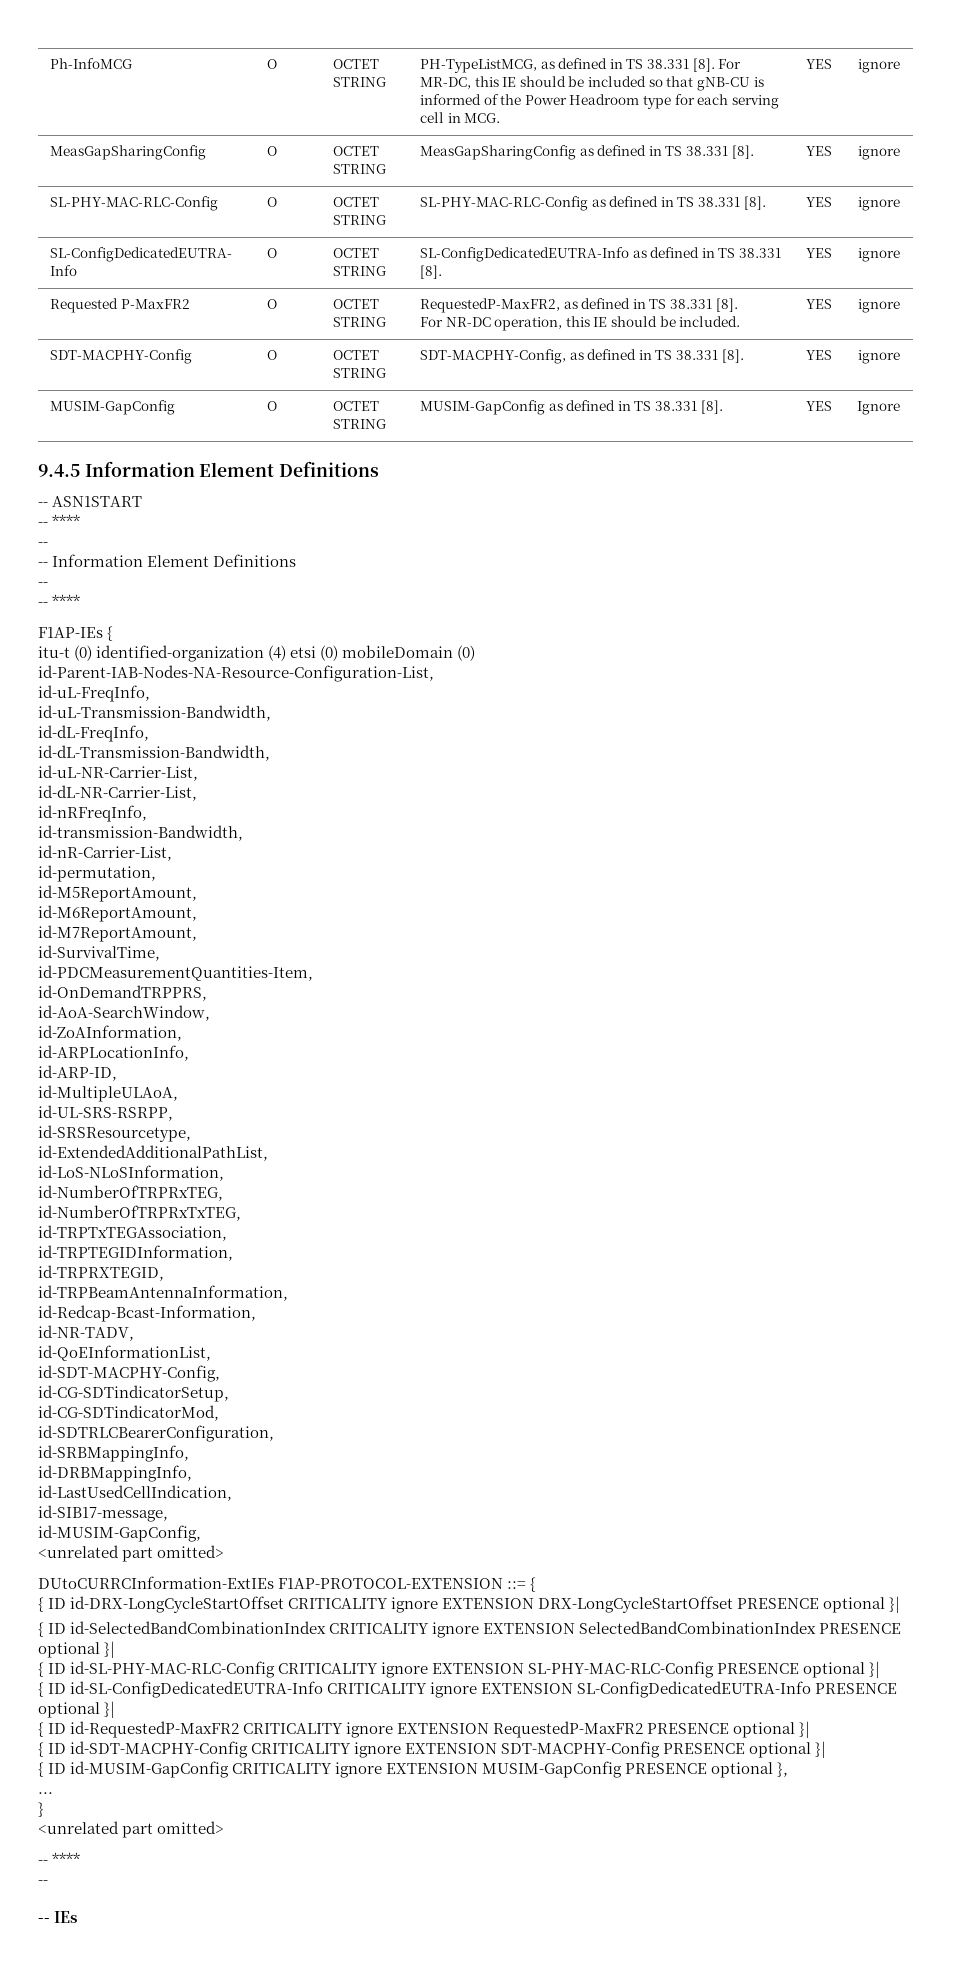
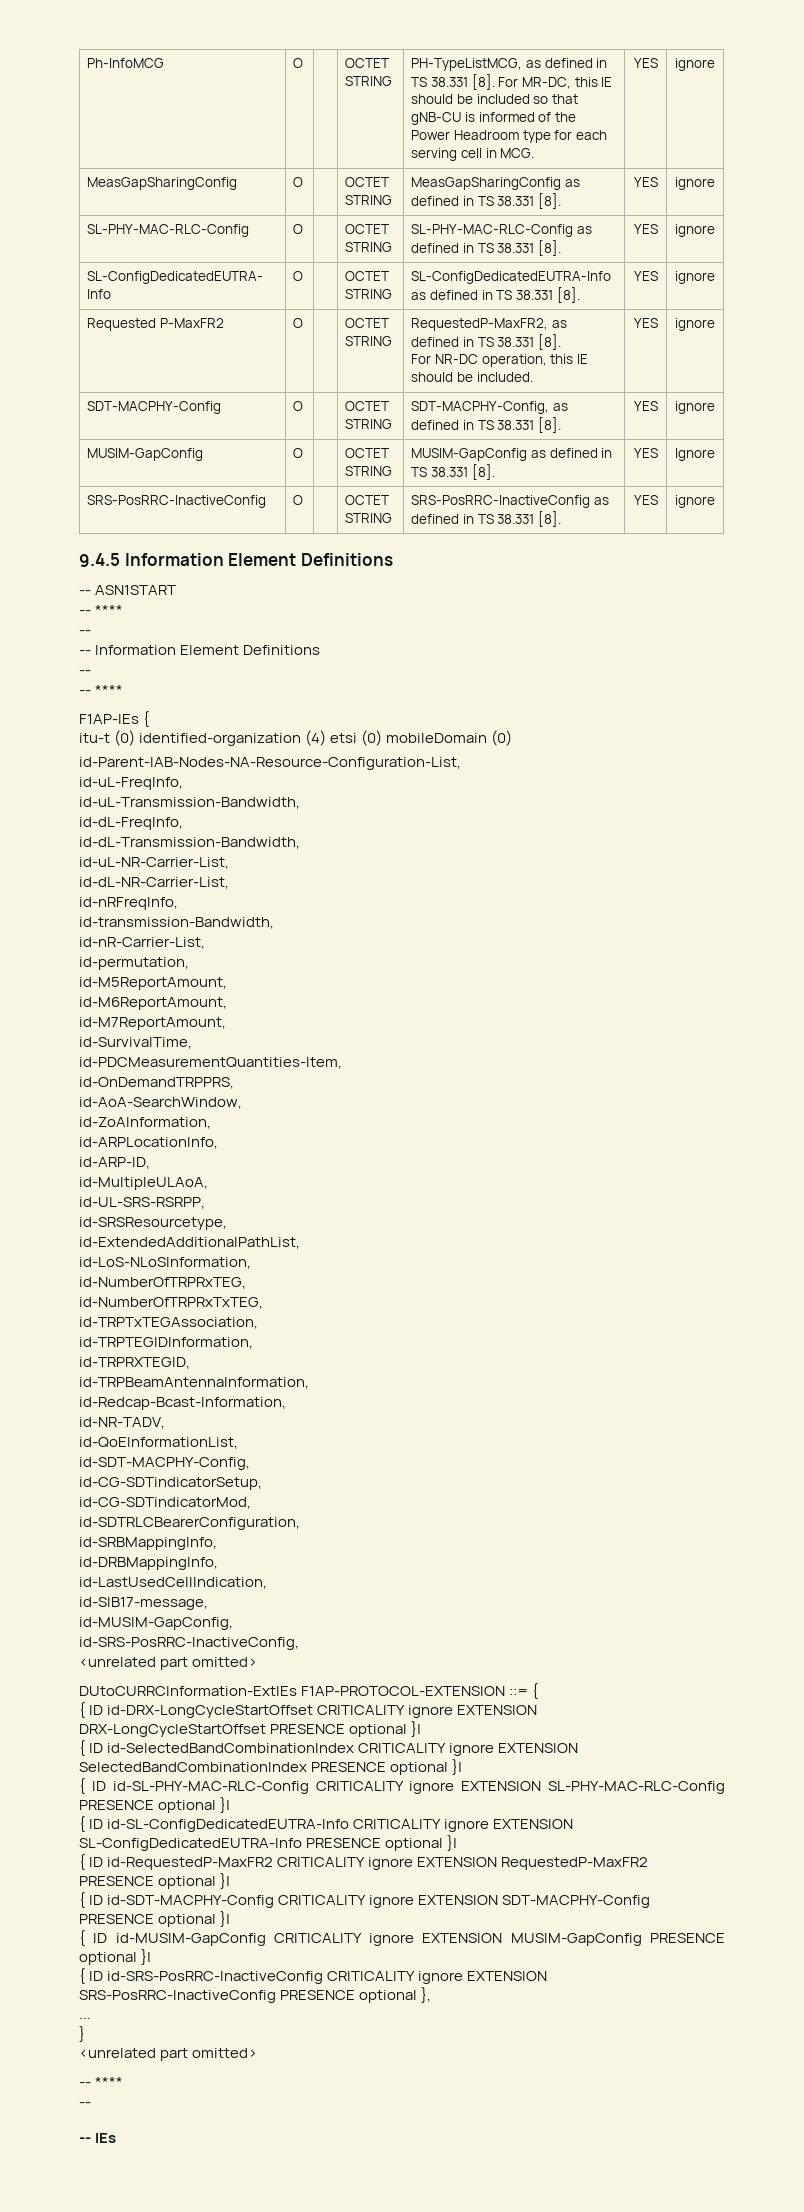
+ SRS-PosRRC-InactiveConfig | O | | OCTET STRING | SRS-PosRRC-InactiveConfig as defined in TS 38.331 [8]. | YES | ignore
+ id-SRS-PosRRC-InactiveConfig,
- { ID id-MUSIM-GapConfig CRITICALITY ignore EXTENSION MUSIM-GapConfig PRESENCE optional },
+ { ID id-MUSIM-GapConfig CRITICALITY ignore EXTENSION MUSIM-GapConfig PRESENCE optional }|
+ { ID id-SRS-PosRRC-InactiveConfig CRITICALITY ignore EXTENSION SRS-PosRRC-InactiveConfig PRESENCE optional },

